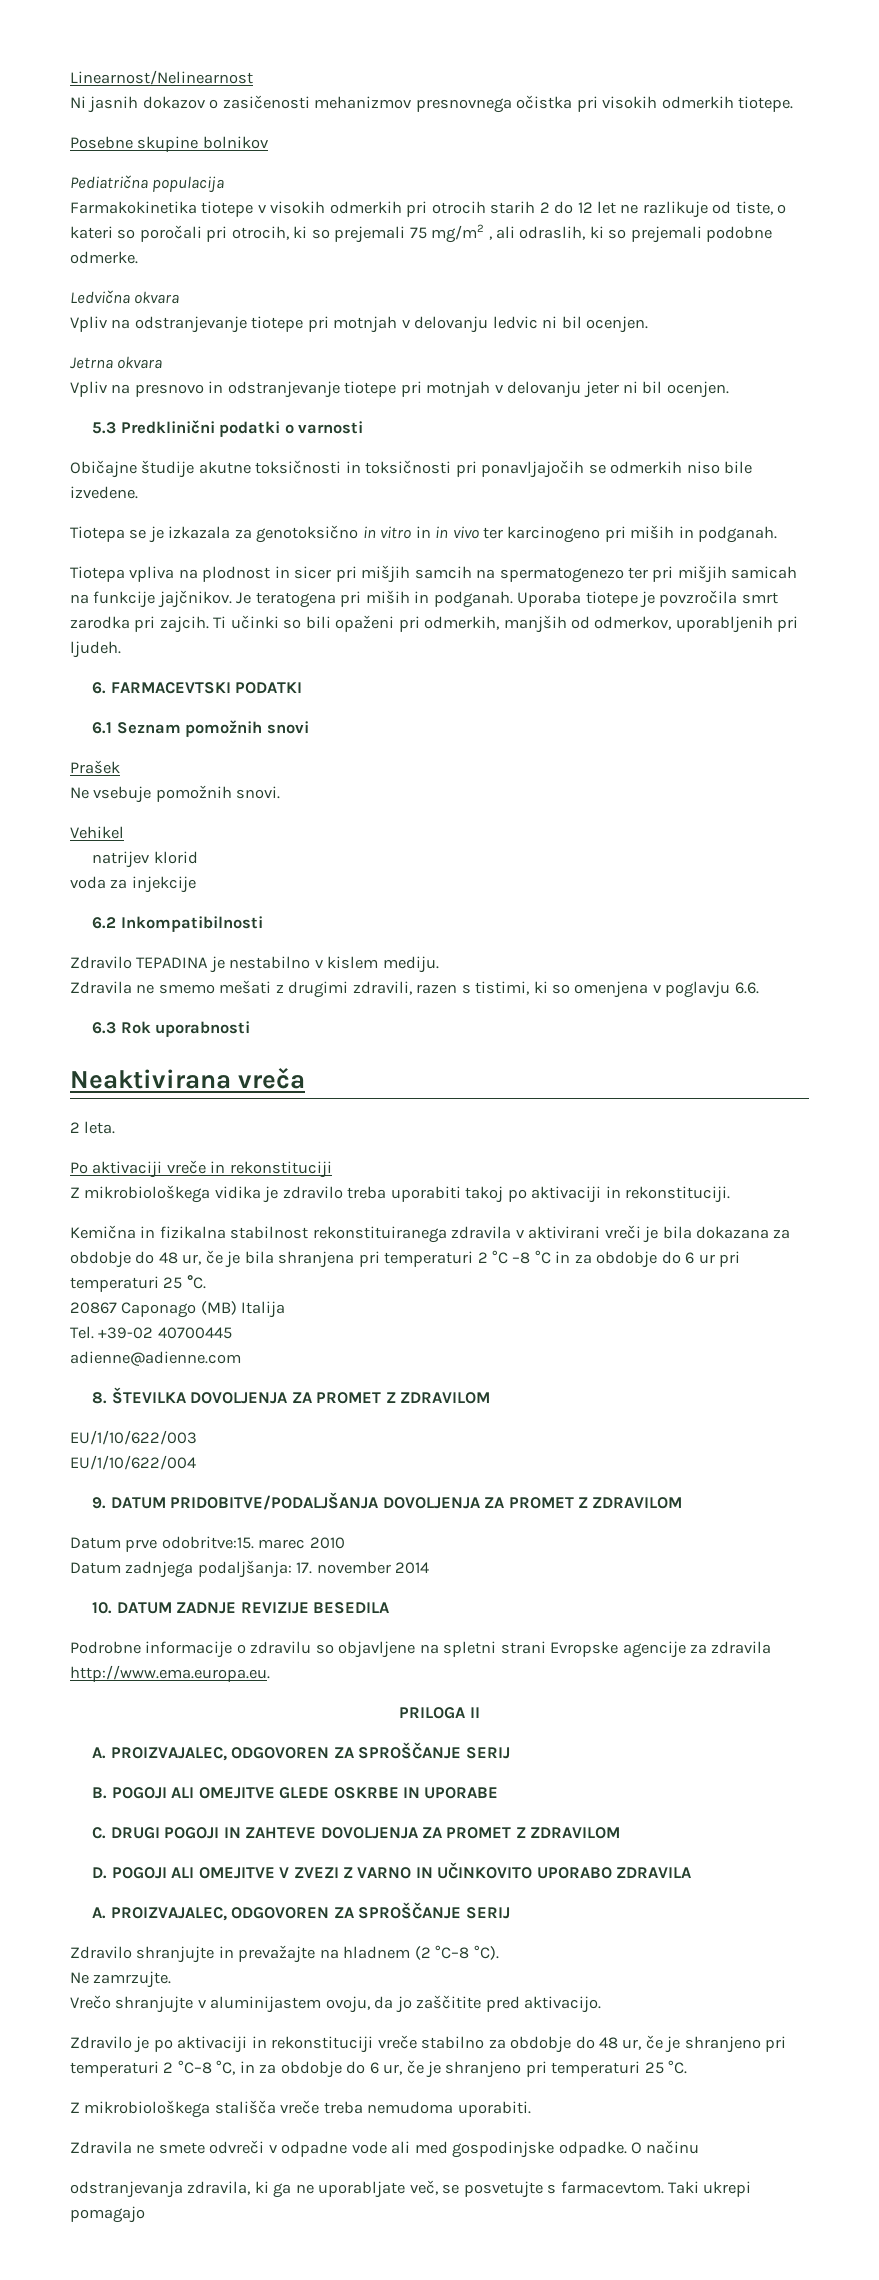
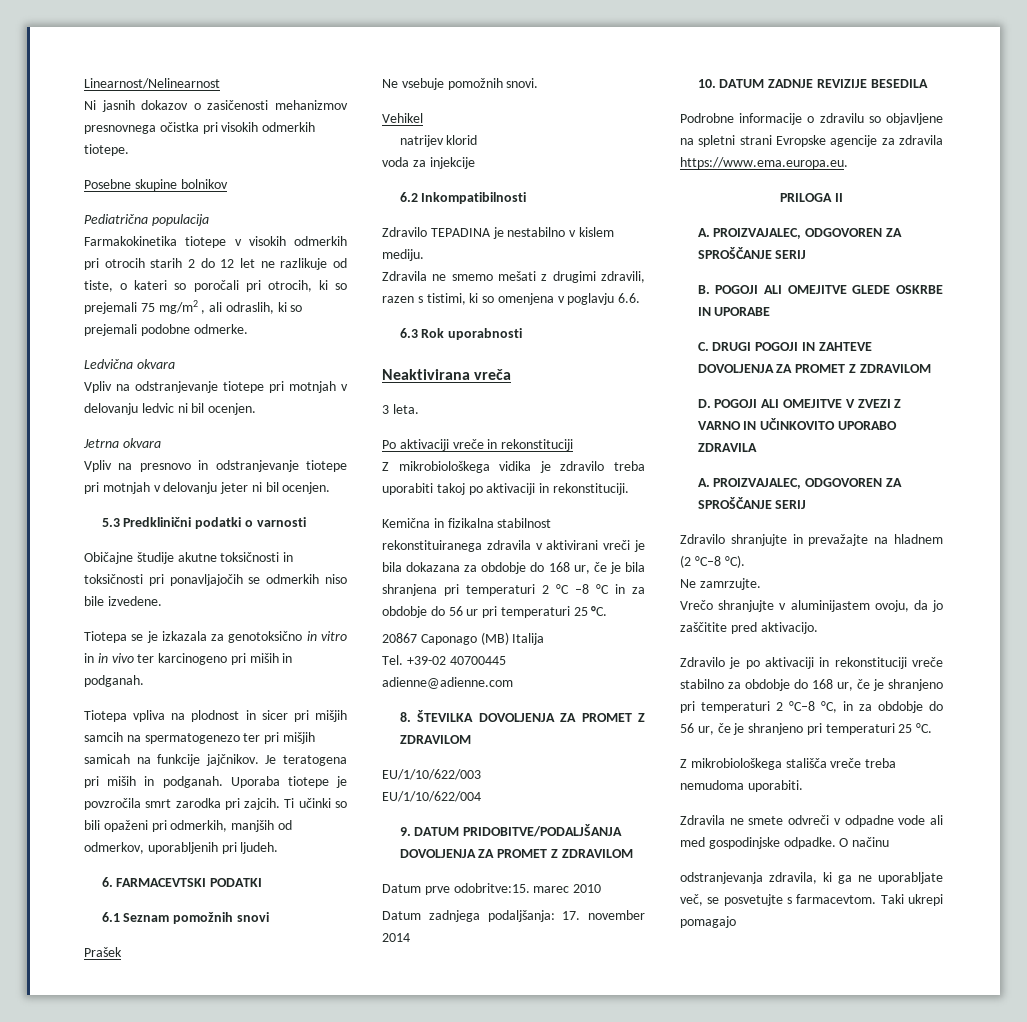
- 2 leta.
+ 3 leta.
- Kemična in fizikalna stabilnost rekonstituiranega zdravila v aktivirani vreči je bila dokazana za obdobje do 48 ur, če je bila shranjena pri temperaturi 2 °C –8 °C in za obdobje do 6 ur pri temperaturi 25 °C.
+ Kemična in fizikalna stabilnost rekonstituiranega zdravila v aktivirani vreči je bila dokazana za obdobje do 168 ur, če je bila shranjena pri temperaturi 2 °C –8 °C in za obdobje do 56 ur pri temperaturi 25 °C.
- Podrobne informacije o zdravilu so objavljene na spletni strani Evropske agencije za zdravila http://www.ema.europa.eu.
+ Podrobne informacije o zdravilu so objavljene na spletni strani Evropske agencije za zdravila https://www.ema.europa.eu.
- Zdravilo je po aktivaciji in rekonstituciji vreče stabilno za obdobje do 48 ur, če je shranjeno pri temperaturi 2 °C–8 °C, in za obdobje do 6 ur, če je shranjeno pri temperaturi 25 °C.
+ Zdravilo je po aktivaciji in rekonstituciji vreče stabilno za obdobje do 168 ur, če je shranjeno pri temperaturi 2 °C–8 °C, in za obdobje do 56 ur, če je shranjeno pri temperaturi 25 °C.

